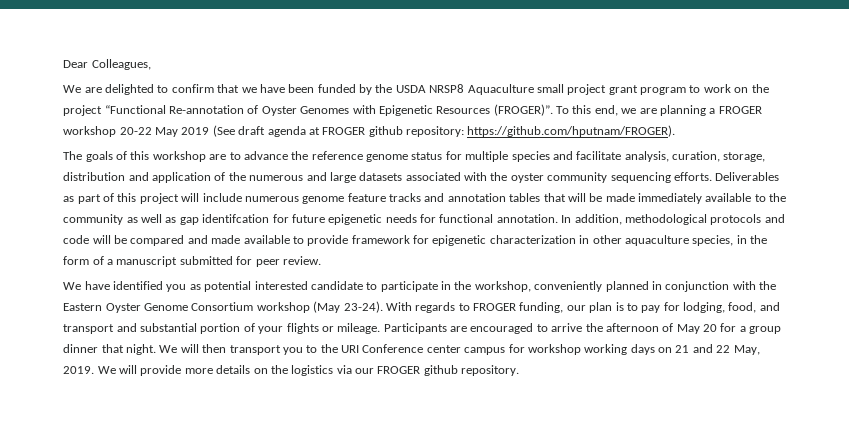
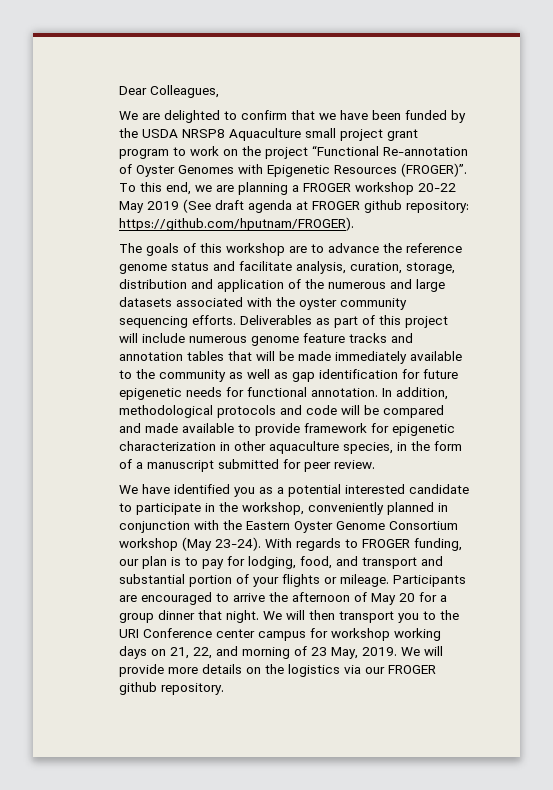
- The goals of this workshop are to advance the reference genome status for multiple species and facilitate analysis, curation, storage, distribution and application of the numerous and large datasets associated with the oyster community sequencing efforts.
+ The goals of this workshop are to advance the reference genome status and facilitate analysis, curation, storage, distribution and application of the numerous and large datasets associated with the oyster community sequencing efforts.
- Deliverables as part of this project will include numerous genome feature tracks and annotation tables that will be made immediately available to the community as well as gap identifcation for future epigenetic needs for functional annotation.
+ Deliverables as part of this project will include numerous genome feature tracks and annotation tables that will be made immediately available to the community as well as gap identification for future epigenetic needs for functional annotation.
- We have identified you as potential interested candidate to participate in the workshop, conveniently planned in conjunction with the Eastern Oyster Genome Consortium workshop (May 23-24).
+ We have identified you as a potential interested candidate to participate in the workshop, conveniently planned in conjunction with the Eastern Oyster Genome Consortium workshop (May 23-24).
- We will then transport you to the URI Conference center campus for workshop working days on 21 and 22 May, 2019.
+ We will then transport you to the URI Conference center campus for workshop working days on 21, 22, and morning of 23 May, 2019.

